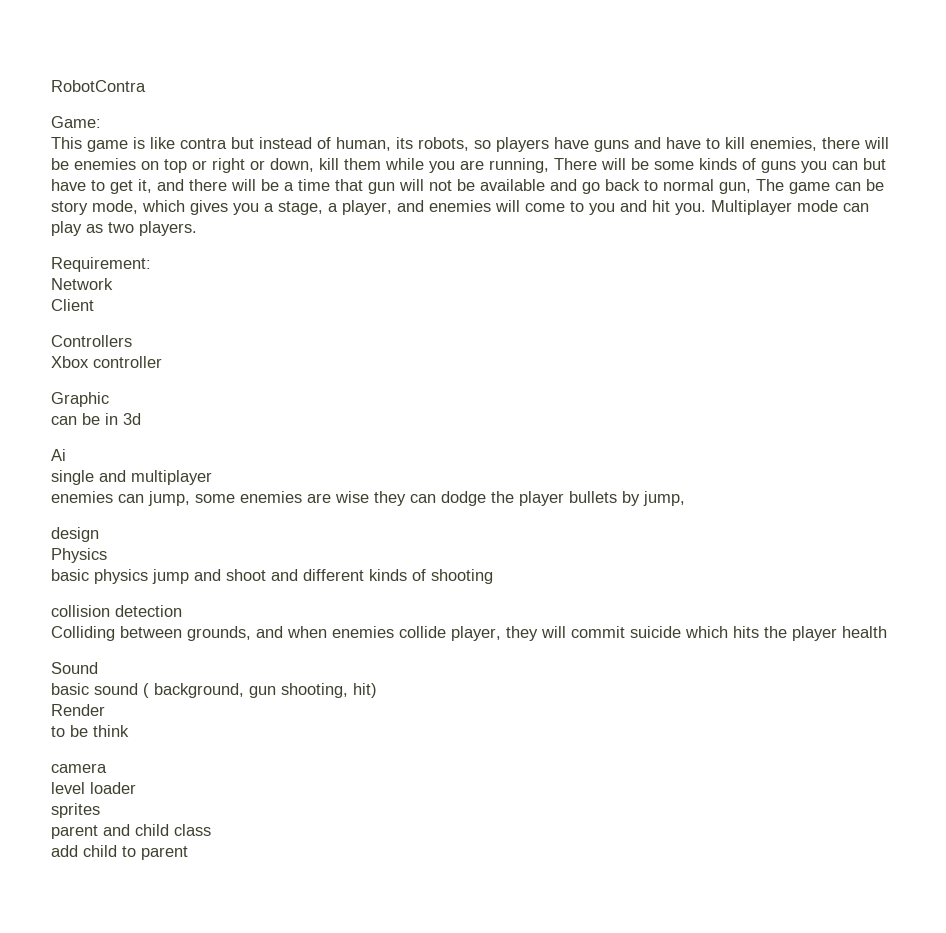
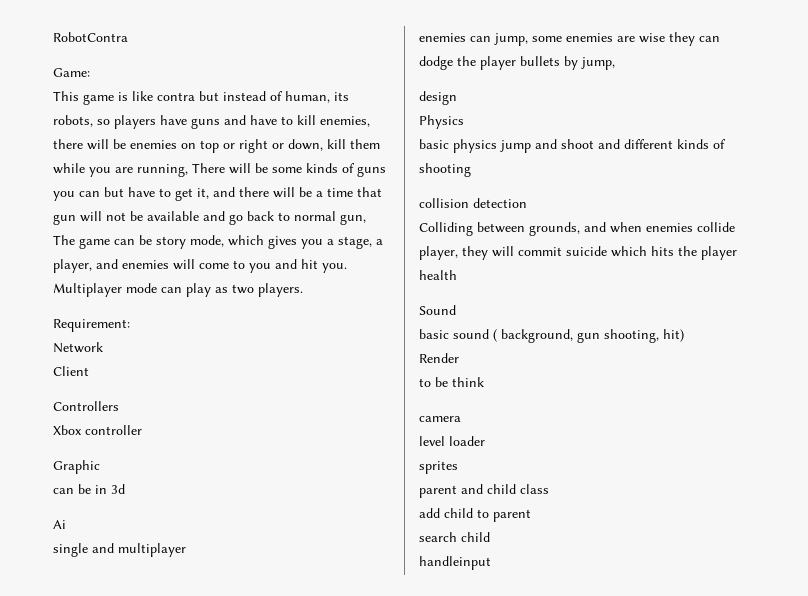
+ search child
+ handleinput

